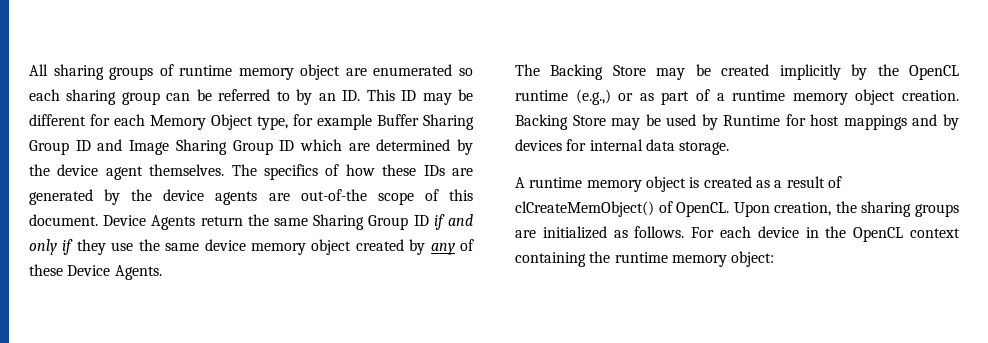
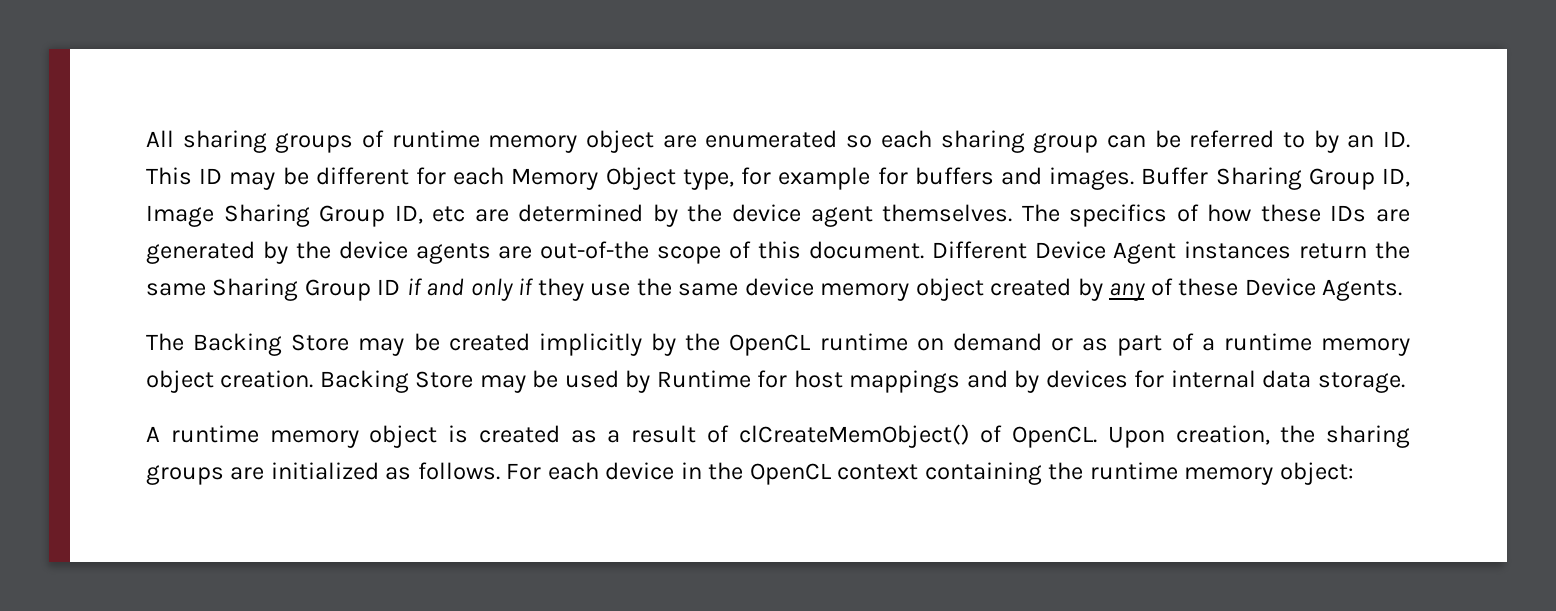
- All sharing groups of runtime memory object are enumerated so each sharing group can be referred to by an ID. This ID may be different for each Memory Object type, for example Buffer Sharing Group ID and Image Sharing Group ID which are determined by the device agent themselves.
+ All sharing groups of runtime memory object are enumerated so each sharing group can be referred to by an ID. This ID may be different for each Memory Object type, for example for buffers and images. Buffer Sharing Group ID, Image Sharing Group ID, etc are determined by the device agent themselves.
- Device Agents return the same Sharing Group ID if and only if they use the same device memory object created by any of these Device Agents.
+ Different Device Agent instances return the same Sharing Group ID if and only if they use the same device memory object created by any of these Device Agents.
- The Backing Store may be created implicitly by the OpenCL runtime (e.g.,) or as part of a runtime memory object creation.
+ The Backing Store may be created implicitly by the OpenCL runtime on demand or as part of a runtime memory object creation.

